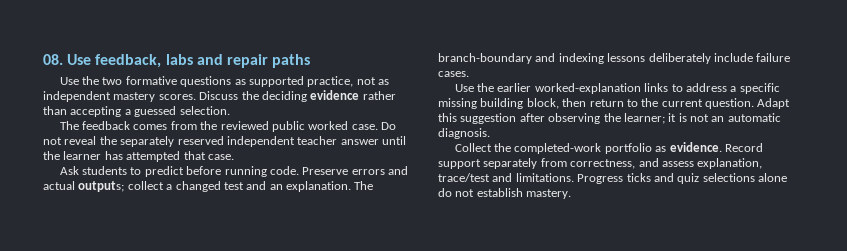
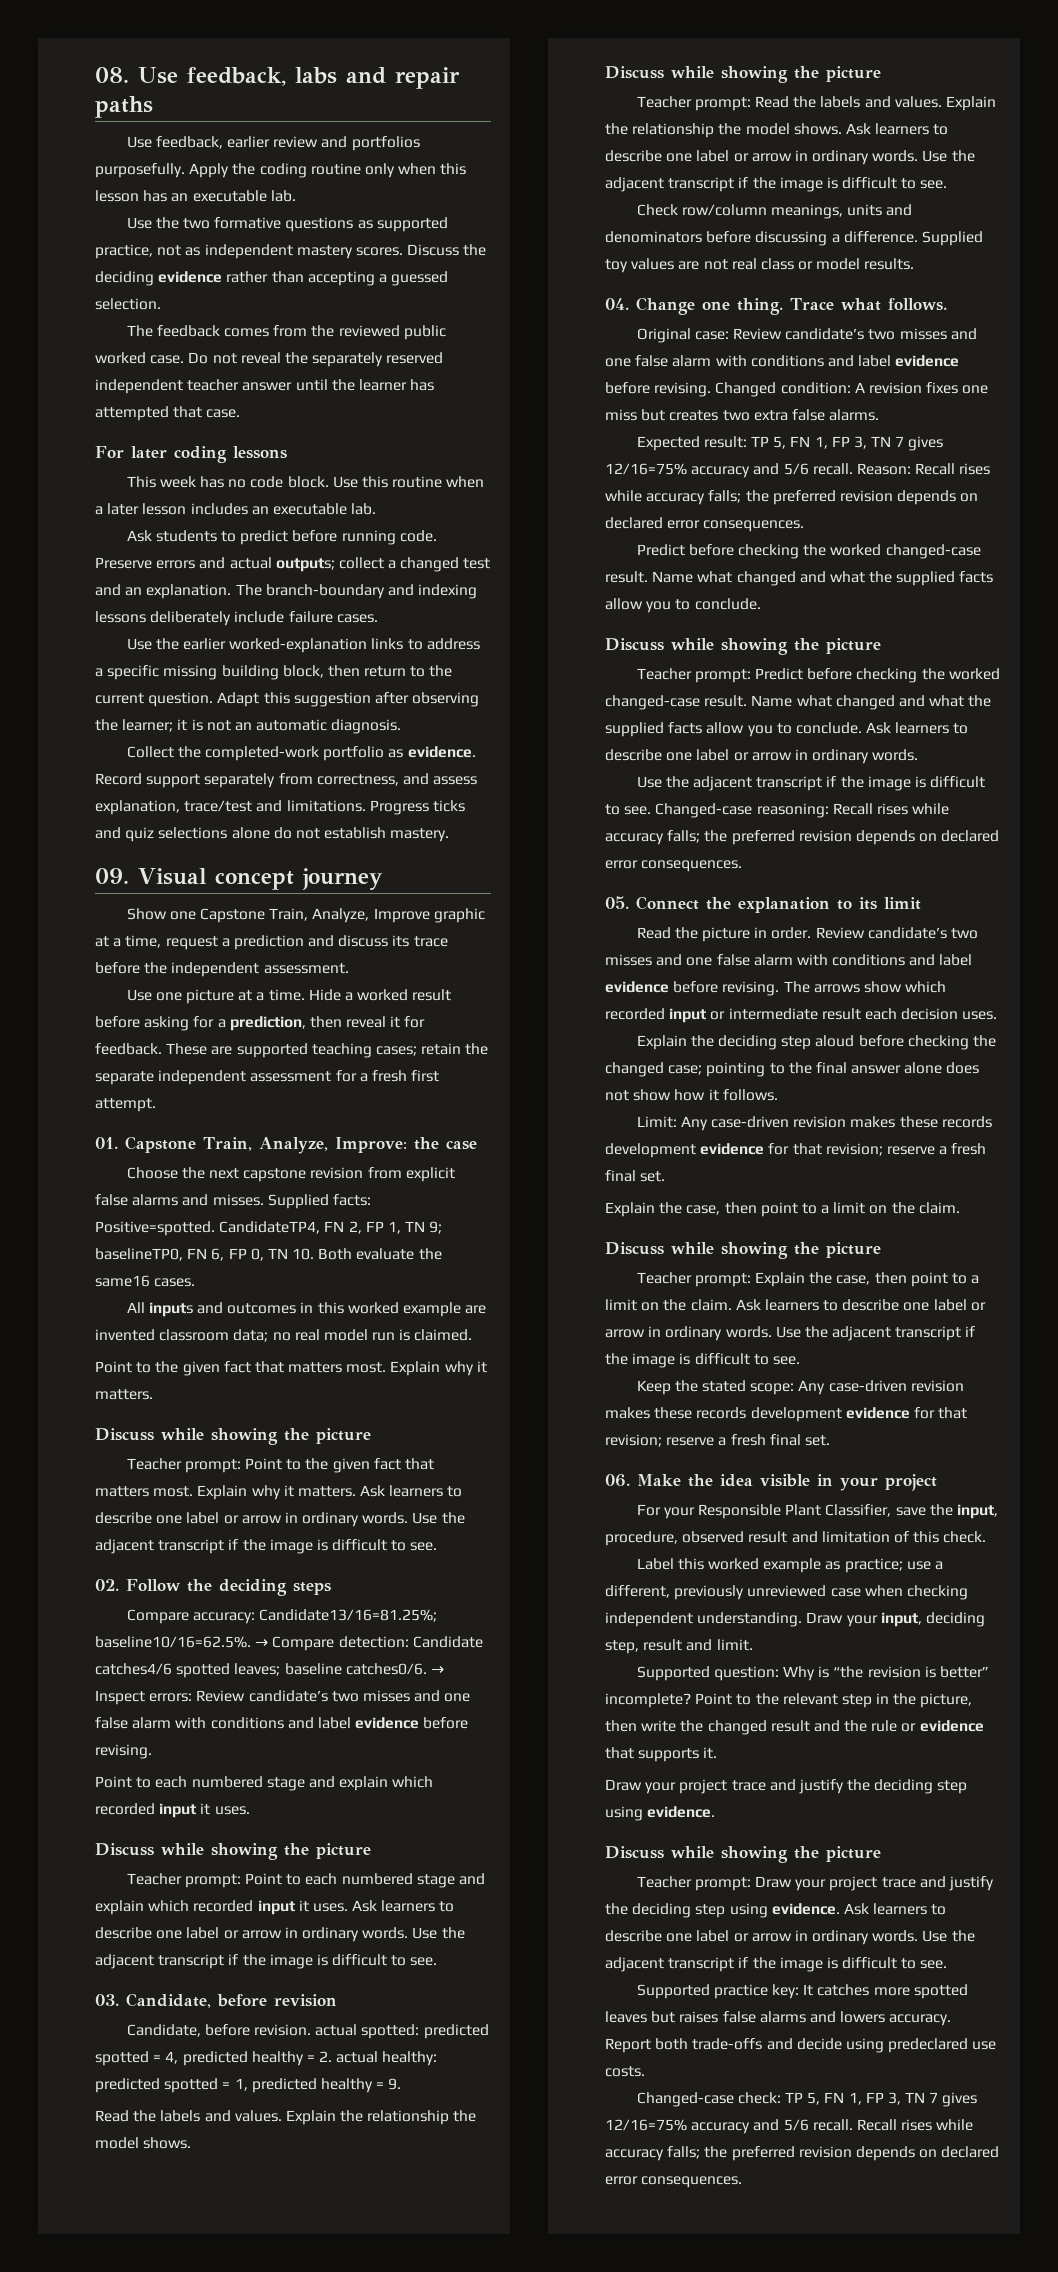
+ Use feedback, earlier review and portfolios purposefully. Apply the coding routine only when this lesson has an executable lab.
+ For later coding lessons
+ This week has no code block. Use this routine when a later lesson includes an executable lab.
+ 09. Visual concept journey
+ Show one Capstone Train, Analyze, Improve graphic at a time, request a prediction and discuss its trace before the independent assessment.
+ Use one picture at a time. Hide a worked result before asking for a prediction, then reveal it for feedback. These are supported teaching cases; retain the separate independent assessment for a fresh first attempt.
+ 01. Capstone Train, Analyze, Improve: the case
+ Choose the next capstone revision from explicit false alarms and misses. Supplied facts: Positive=spotted. CandidateTP4, FN 2, FP 1, TN 9; baselineTP0, FN 6, FP 0, TN 10. Both evaluate the same16 cases.
+ All inputs and outcomes in this worked example are invented classroom data; no real model run is claimed.
+ Point to the given fact that matters most. Explain why it matters.
+ Discuss while showing the picture
+ Teacher prompt: Point to the given fact that matters most. Explain why it matters. Ask learners to describe one label or arrow in ordinary words. Use the adjacent transcript if the image is difficult to see.
+ 02. Follow the deciding steps
+ Compare accuracy: Candidate13/16=81.25%; baseline10/16=62.5%. → Compare detection: Candidate catches4/6 spotted leaves; baseline catches0/6. → Inspect errors: Review candidate’s two misses and one false alarm with conditions and label evidence before revising.
+ Point to each numbered stage and explain which recorded input it uses.
+ Discuss while showing the picture
+ Teacher prompt: Point to each numbered stage and explain which recorded input it uses. Ask learners to describe one label or arrow in ordinary words. Use the adjacent transcript if the image is difficult to see.
+ 03. Candidate, before revision
+ Candidate, before revision. actual spotted: predicted spotted = 4, predicted healthy = 2. actual healthy: predicted spotted = 1, predicted healthy = 9.
+ Read the labels and values. Explain the relationship the model shows.
+ Discuss while showing the picture
+ Teacher prompt: Read the labels and values. Explain the relationship the model shows. Ask learners to describe one label or arrow in ordinary words. Use the adjacent transcript if the image is difficult to see.
+ Check row/column meanings, units and denominators before discussing a difference. Supplied toy values are not real class or model results.
+ 04. Change one thing. Trace what follows.
+ Original case: Review candidate’s two misses and one false alarm with conditions and label evidence before revising. Changed condition: A revision fixes one miss but creates two extra false alarms.
+ Expected result: TP 5, FN 1, FP 3, TN 7 gives 12/16=75% accuracy and 5/6 recall. Reason: Recall rises while accuracy falls; the preferred revision depends on declared error consequences.
+ Predict before checking the worked changed-case result. Name what changed and what the supplied facts allow you to conclude.
+ Discuss while showing the picture
+ Teacher prompt: Predict before checking the worked changed-case result. Name what changed and what the supplied facts allow you to conclude. Ask learners to describe one label or arrow in ordinary words.
+ Use the adjacent transcript if the image is difficult to see. Changed-case reasoning: Recall rises while accuracy falls; the preferred revision depends on declared error consequences.
+ 05. Connect the explanation to its limit
+ Read the picture in order. Review candidate’s two misses and one false alarm with conditions and label evidence before revising. The arrows show which recorded input or intermediate result each decision uses.
+ Explain the deciding step aloud before checking the changed case; pointing to the final answer alone does not show how it follows.
+ Limit: Any case-driven revision makes these records development evidence for that revision; reserve a fresh final set.
+ Explain the case, then point to a limit on the claim.
+ Discuss while showing the picture
+ Teacher prompt: Explain the case, then point to a limit on the claim. Ask learners to describe one label or arrow in ordinary words. Use the adjacent transcript if the image is difficult to see.
+ Keep the stated scope: Any case-driven revision makes these records development evidence for that revision; reserve a fresh final set.
+ 06. Make the idea visible in your project
+ For your Responsible Plant Classifier, save the input, procedure, observed result and limitation of this check.
+ Label this worked example as practice; use a different, previously unreviewed case when checking independent understanding. Draw your input, deciding step, result and limit.
+ Supported question: Why is “the revision is better” incomplete? Point to the relevant step in the picture, then write the changed result and the rule or evidence that supports it.
+ Draw your project trace and justify the deciding step using evidence.
+ Discuss while showing the picture
+ Teacher prompt: Draw your project trace and justify the deciding step using evidence. Ask learners to describe one label or arrow in ordinary words. Use the adjacent transcript if the image is difficult to see.
+ Supported practice key: It catches more spotted leaves but raises false alarms and lowers accuracy. Report both trade-offs and decide using predeclared use costs.
+ Changed-case check: TP 5, FN 1, FP 3, TN 7 gives 12/16=75% accuracy and 5/6 recall. Recall rises while accuracy falls; the preferred revision depends on declared error consequences.

